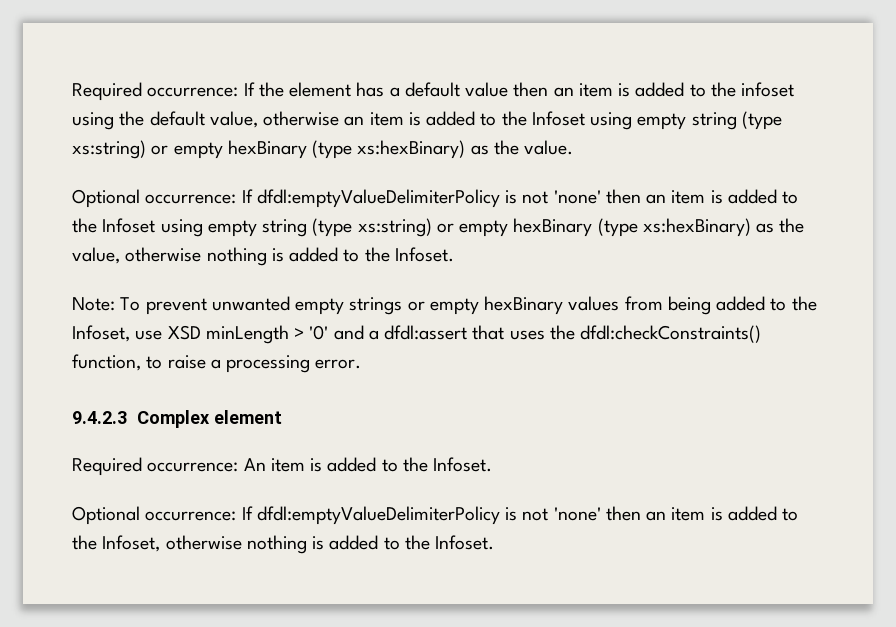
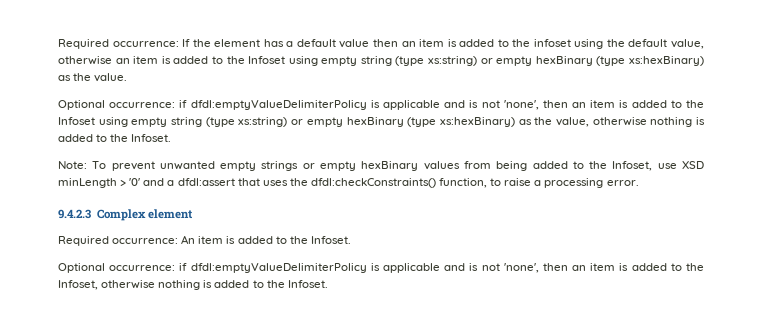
- Optional occurrence: If dfdl:emptyValueDelimiterPolicy is not 'none' then an item is added to the Infoset using empty string (type xs:string) or empty hexBinary (type xs:hexBinary) as the value, otherwise nothing is added to the Infoset.
+ Optional occurrence: if dfdl:emptyValueDelimiterPolicy is applicable and is not 'none', then an item is added to the Infoset using empty string (type xs:string) or empty hexBinary (type xs:hexBinary) as the value, otherwise nothing is added to the Infoset.
- Optional occurrence: If dfdl:emptyValueDelimiterPolicy is not 'none' then an item is added to the Infoset, otherwise nothing is added to the Infoset.
+ Optional occurrence: if dfdl:emptyValueDelimiterPolicy is applicable and is not 'none', then an item is added to the Infoset, otherwise nothing is added to the Infoset.

